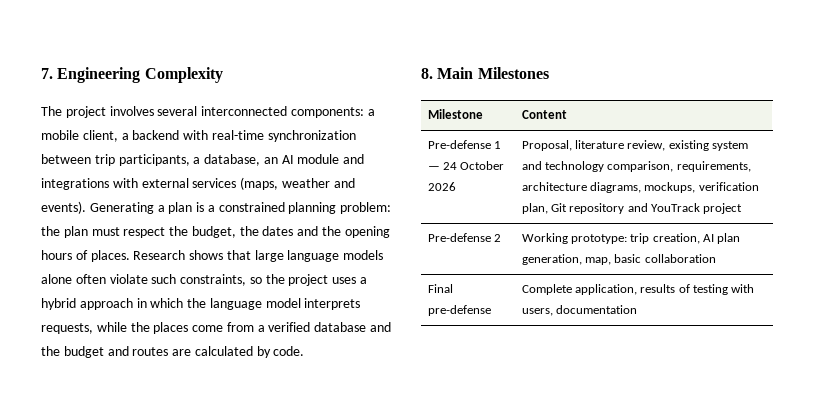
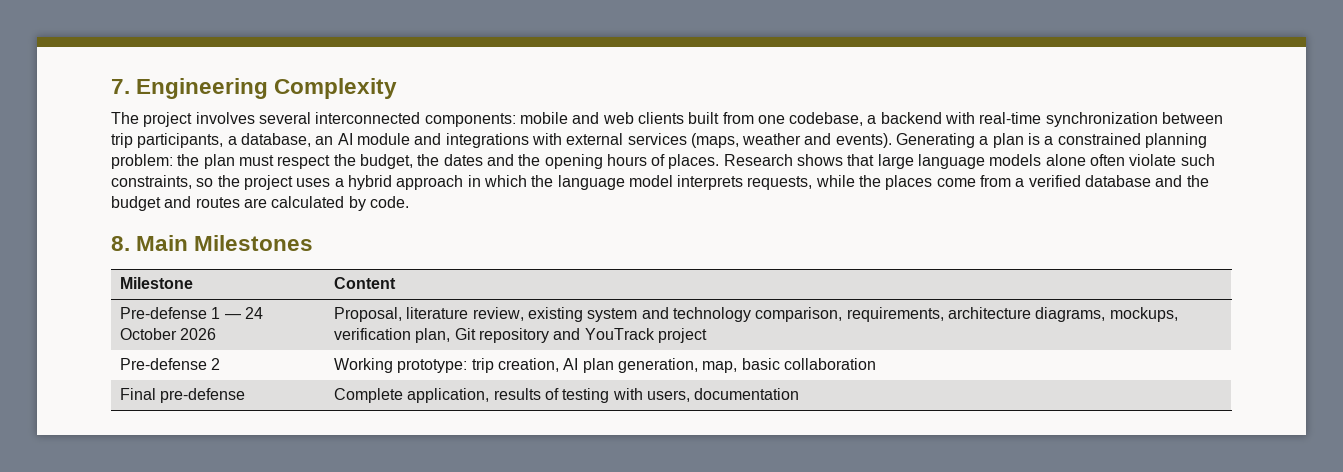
- The project involves several interconnected components: a mobile client, a backend with real-time synchronization between trip participants, a database, an AI module and integrations with external services (maps, weather and events).
+ The project involves several interconnected components: mobile and web clients built from one codebase, a backend with real-time synchronization between trip participants, a database, an AI module and integrations with external services (maps, weather and events).

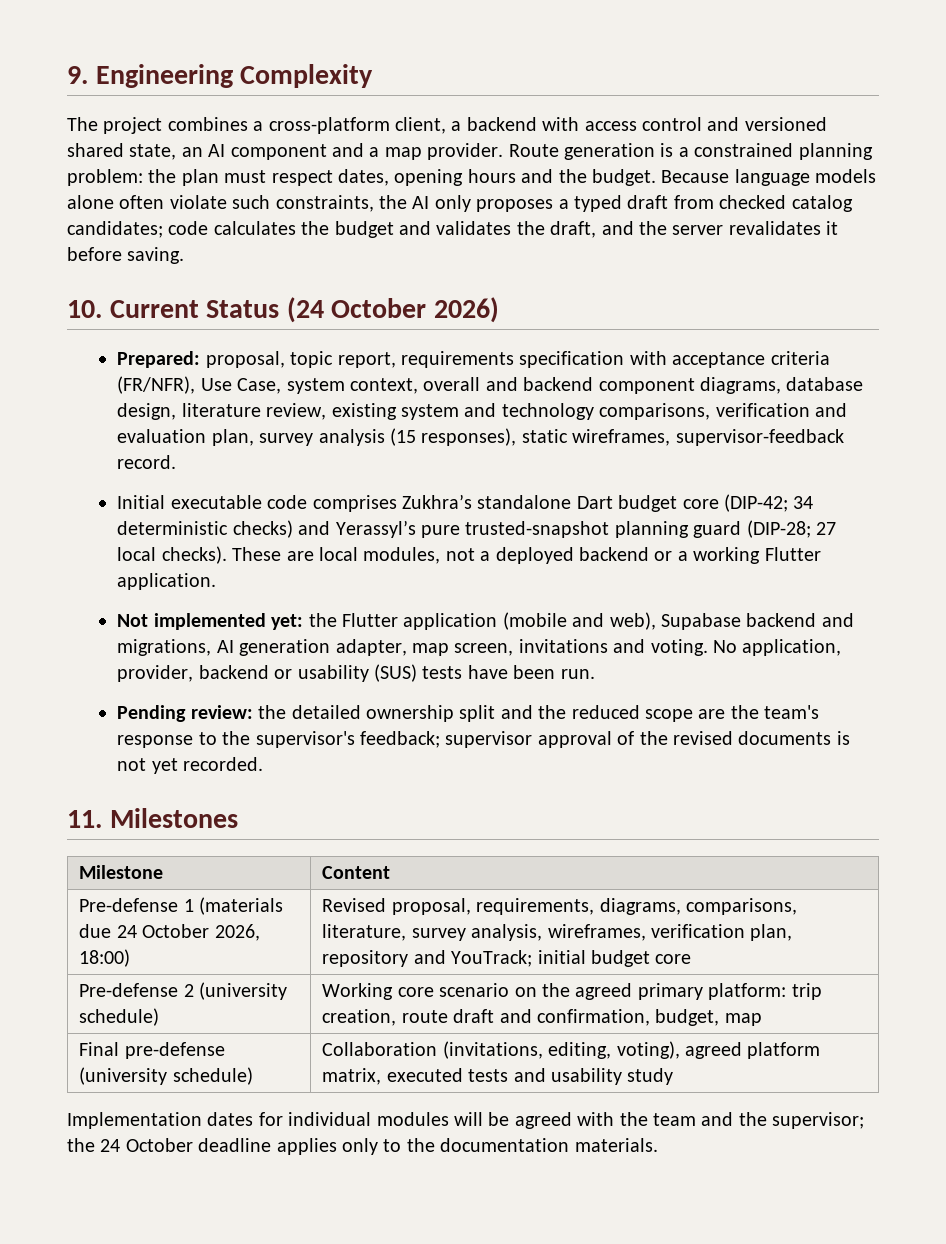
- 7. Engineering Complexity
+ 9. Engineering Complexity
- The project involves several interconnected components: mobile and web clients built from one codebase, a backend with real-time synchronization between trip participants, a database, an AI module and integrations with external services (maps, weather and events). Generating a plan is a constrained planning problem: the plan must respect the budget, the dates and the opening hours of places. Research shows that large language models alone often violate such constraints, so the project uses a hybrid approach in which the language model interprets requests, while the places come from a verified database and the budget and routes are calculated by code.
- 8. Main Milestones
+ The project combines a cross-platform client, a backend with access control and versioned shared state, an AI component and a map provider. Route generation is a constrained planning problem: the plan must respect dates, opening hours and the budget. Because language models alone often violate such constraints, the AI only proposes a typed draft from checked catalog candidates; code calculates the budget and validates the draft, and the server revalidates it before saving.
+ 10. Current Status (24 October 2026)
+ Prepared: proposal, topic report, requirements specification with acceptance criteria (FR/NFR), Use Case, system context, overall and backend component diagrams, database design, literature review, existing system and technology comparisons, verification and evaluation plan, survey analysis (15 responses), static wireframes, supervisor-feedback record.
+ Initial executable code comprises Zukhra’s standalone Dart budget core (DIP-42; 34 deterministic checks) and Yerassyl’s pure trusted-snapshot planning guard (DIP-28; 27 local checks). These are local modules, not a deployed backend or a working Flutter application.
+ Not implemented yet: the Flutter application (mobile and web), Supabase backend and migrations, AI generation adapter, map screen, invitations and voting. No application, provider, backend or usability (SUS) tests have been run.
+ Pending review: the detailed ownership split and the reduced scope are the team's response to the supervisor's feedback; supervisor approval of the revised documents is not yet recorded.
+ 11. Milestones
- Pre-defense 1 — 24 October 2026 | Proposal, literature review, existing system and technology comparison, requirements, architecture diagrams, mockups, verification plan, Git repository and YouTrack project
+ Pre-defense 1 (materials due 24 October 2026, 18:00) | Revised proposal, requirements, diagrams, comparisons, literature, survey analysis, wireframes, verification plan, repository and YouTrack; initial budget core
- Pre-defense 2 | Working prototype: trip creation, AI plan generation, map, basic collaboration
- Final pre-defense | Complete application, results of testing with users, documentation
+ Pre-defense 2 (university schedule) | Working core scenario on the agreed primary platform: trip creation, route draft and confirmation, budget, map
+ Final pre-defense (university schedule) | Collaboration (invitations, editing, voting), agreed platform matrix, executed tests and usability study
+ Implementation dates for individual modules will be agreed with the team and the supervisor; the 24 October deadline applies only to the documentation materials.

